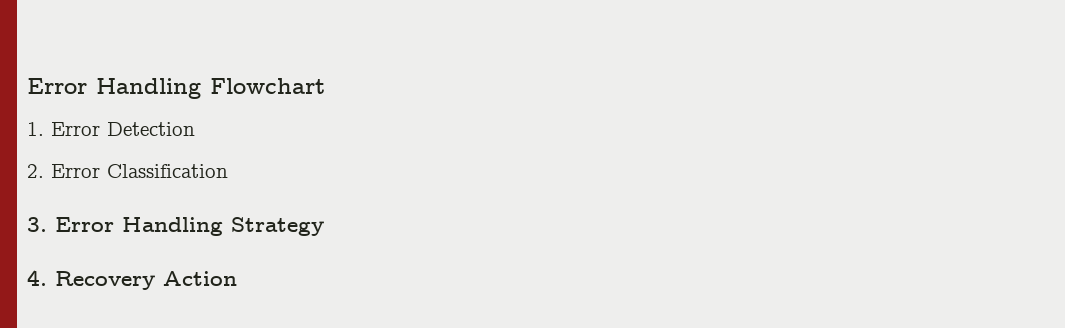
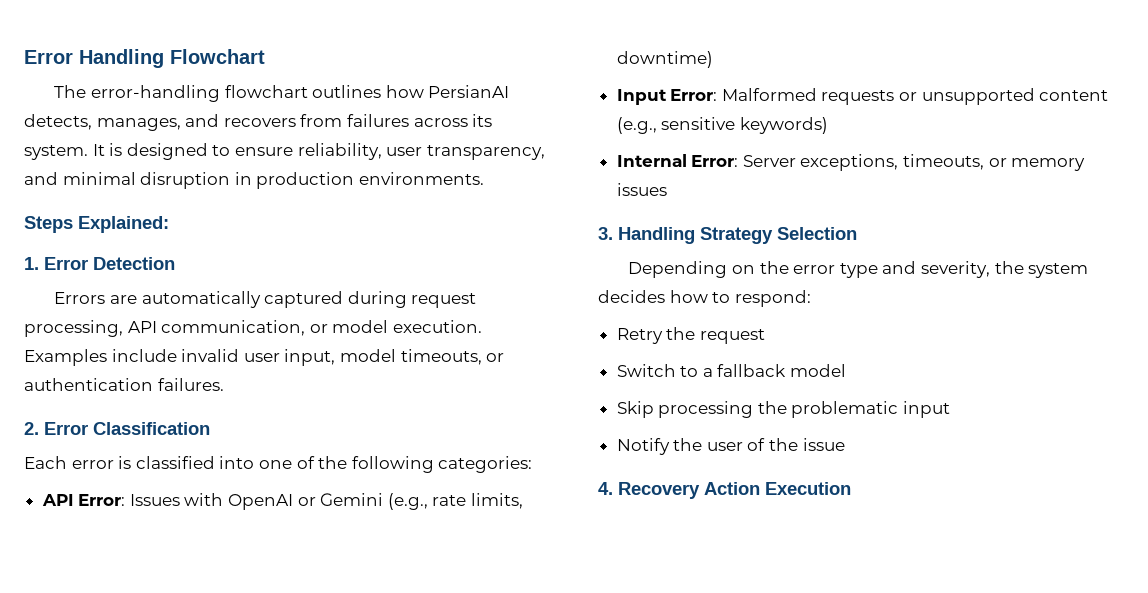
+ The error-handling flowchart outlines how PersianAI detects, manages, and recovers from failures across its system. It is designed to ensure reliability, user transparency, and minimal disruption in production environments.
+ Steps Explained:
  1. Error Detection
+ Errors are automatically captured during request processing, API communication, or model execution. Examples include invalid user input, model timeouts, or authentication failures.
  2. Error Classification
+ Each error is classified into one of the following categories:
+ API Error: Issues with OpenAI or Gemini (e.g., rate limits, downtime)
+ Input Error: Malformed requests or unsupported content (e.g., sensitive keywords)
+ Internal Error: Server exceptions, timeouts, or memory issues
- 3. Error Handling Strategy
+ 3. Handling Strategy Selection
+ Depending on the error type and severity, the system decides how to respond:
+ Retry the request
+ Switch to a fallback model
+ Skip processing the problematic input
+ Notify the user of the issue
- 4. Recovery Action
+ 4. Recovery Action Execution

